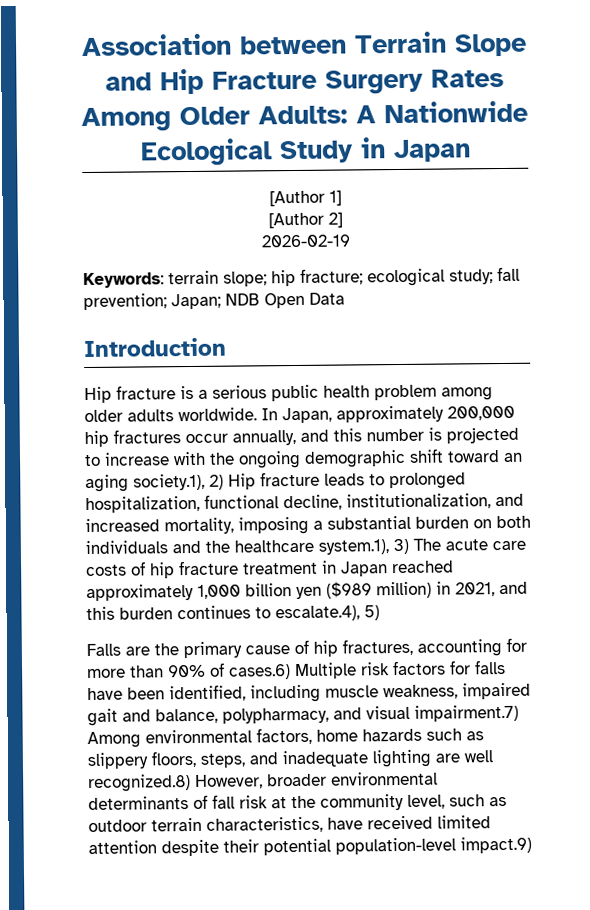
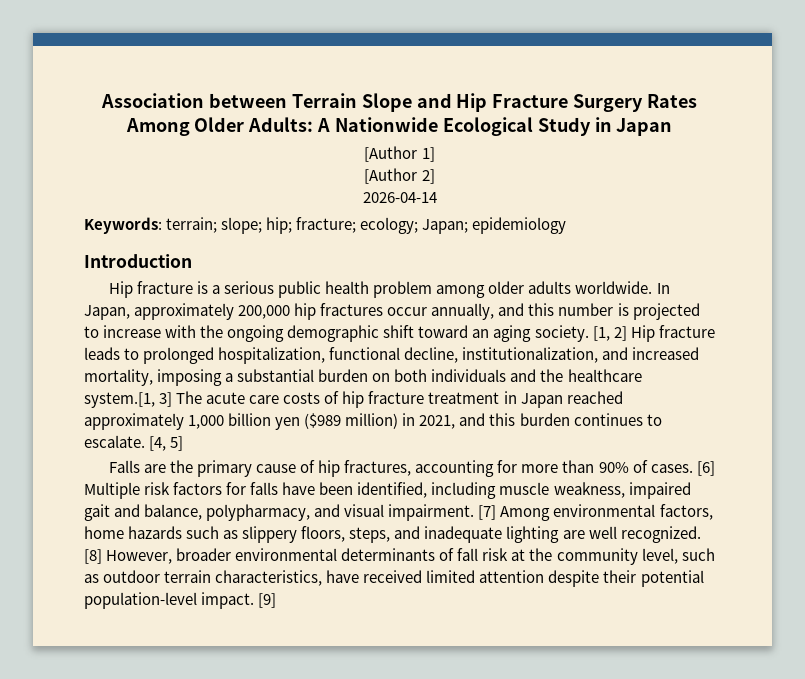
- 2026-02-19
+ 2026-04-14
- Keywords: terrain slope; hip fracture; ecological study; fall prevention; Japan; NDB Open Data
+ Keywords: terrain; slope; hip; fracture; ecology; Japan; epidemiology
- In Japan, approximately 200,000 hip fractures occur annually, and this number is projected to increase with the ongoing demographic shift toward an aging society.1), 2) Hip fracture leads to prolonged hospitalization, functional decline, institutionalization, and increased mortality, imposing a substantial burden on both individuals and the healthcare system.1), 3) The acute care costs of hip fracture treatment in Japan reached approximately 1,000 billion yen ($989 million) in 2021, and this burden continues to escalate.4), 5)
+ In Japan, approximately 200,000 hip fractures occur annually, and this number is projected to increase with the ongoing demographic shift toward an aging society. [1, 2] Hip fracture leads to prolonged hospitalization, functional decline, institutionalization, and increased mortality, imposing a substantial burden on both individuals and the healthcare system.[1, 3] The acute care costs of hip fracture treatment in Japan reached approximately 1,000 billion yen ($989 million) in 2021, and this burden continues to escalate. [4, 5]
- Falls are the primary cause of hip fractures, accounting for more than 90% of cases.6) Multiple risk factors for falls have been identified, including muscle weakness, impaired gait and balance, polypharmacy, and visual impairment.7) Among environmental factors, home hazards such as slippery floors, steps, and inadequate lighting are well recognized.8) However, broader environmental determinants of fall risk at the community level, such as outdoor terrain characteristics, have received limited attention despite their potential population-level impact.9)
+ Falls are the primary cause of hip fractures, accounting for more than 90% of cases. [6] Multiple risk factors for falls have been identified, including muscle weakness, impaired gait and balance, polypharmacy, and visual impairment. [7] Among environmental factors, home hazards such as slippery floors, steps, and inadequate lighting are well recognized. [8] However, broader environmental determinants of fall risk at the community level, such as outdoor terrain characteristics, have received limited attention despite their potential population-level impact. [9]

